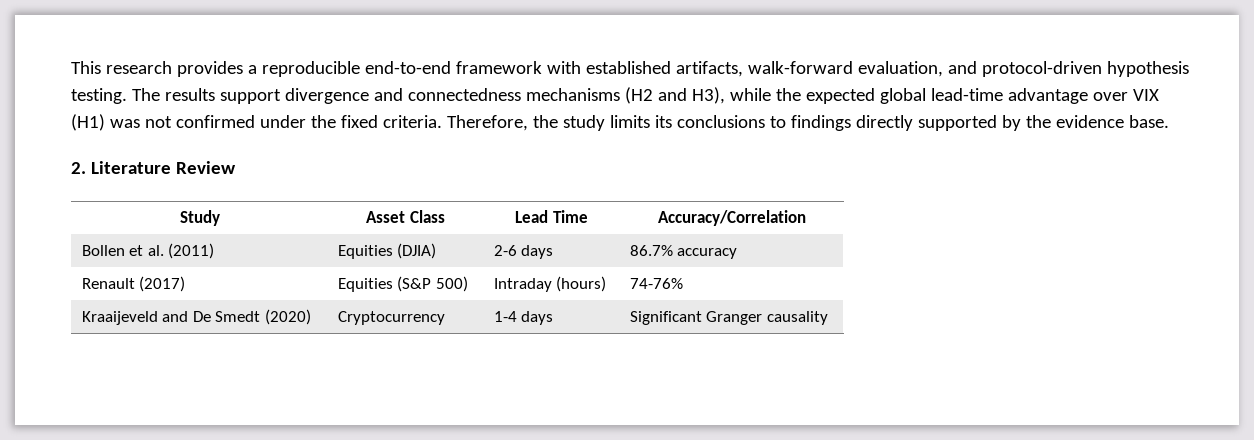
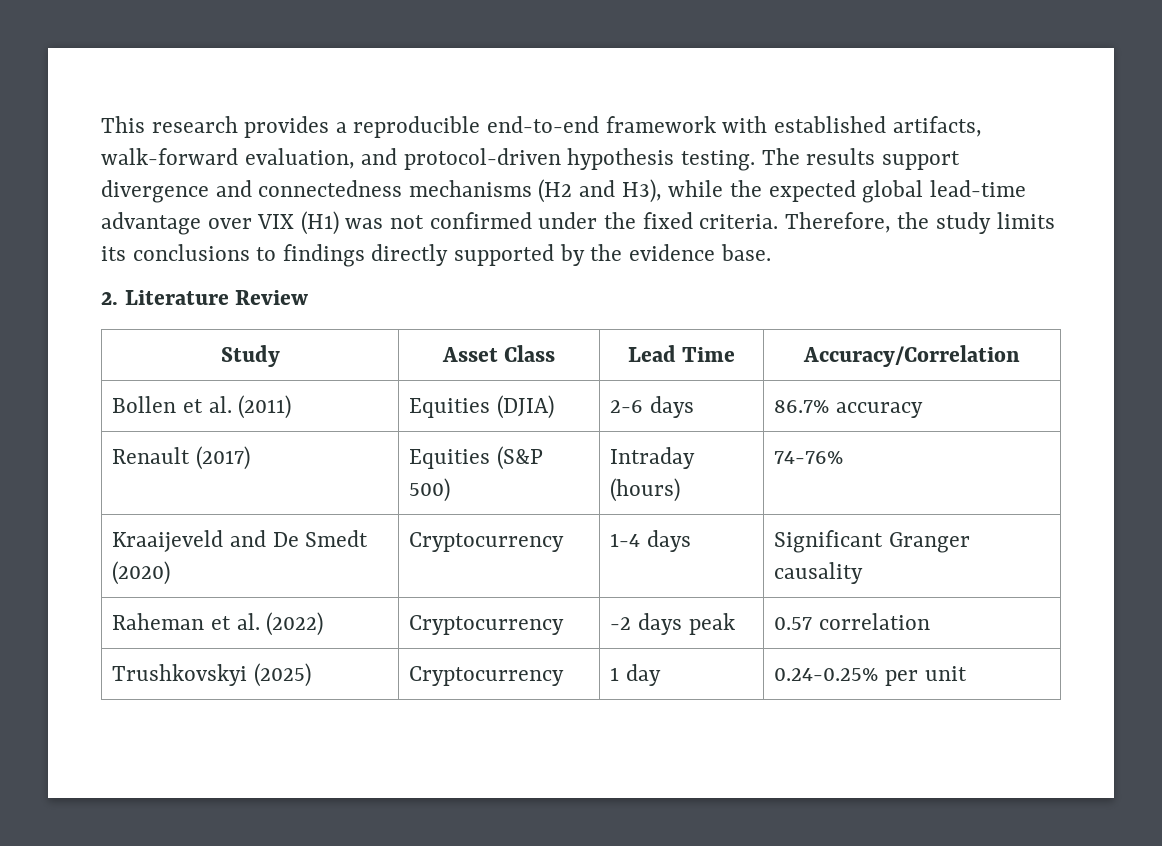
+ Raheman et al. (2022) | Cryptocurrency | -2 days peak | 0.57 correlation
+ Trushkovskyi (2025) | Cryptocurrency | 1 day | 0.24-0.25% per unit

